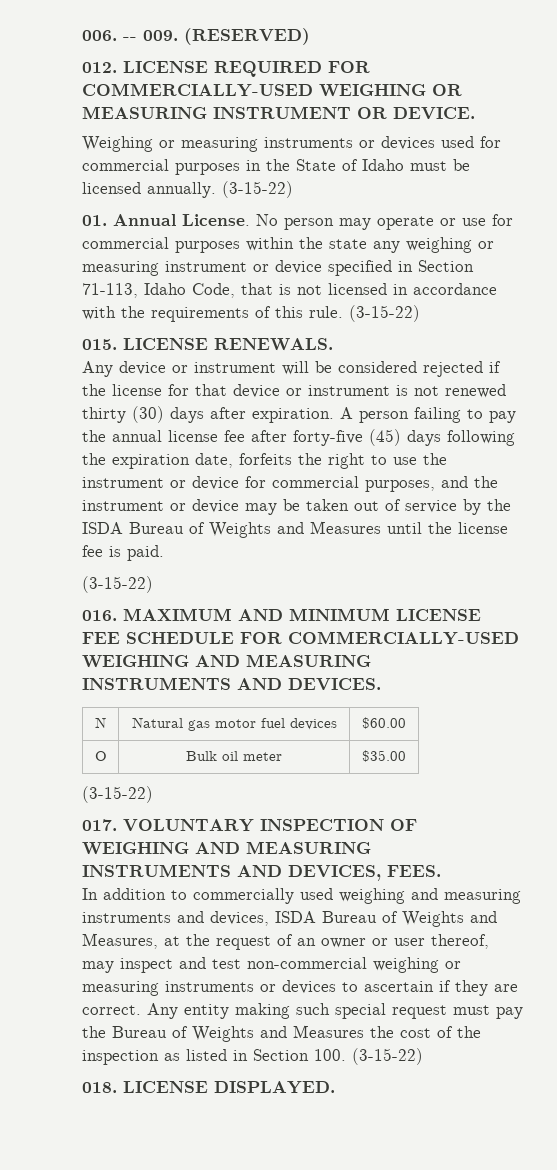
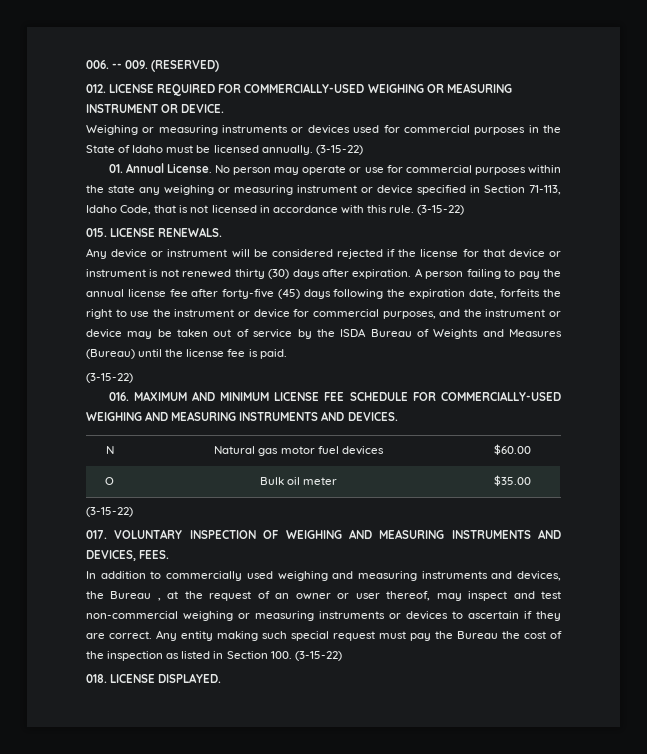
- No person may operate or use for commercial purposes within the state any weighing or measuring instrument or device specified in Section 71-113, Idaho Code, that is not licensed in accordance with the requirements of this rule.
+ No person may operate or use for commercial purposes within the state any weighing or measuring instrument or device specified in Section 71-113, Idaho Code, that is not licensed in accordance with this rule.
- A person failing to pay the annual license fee after forty-five (45) days following the expiration date, forfeits the right to use the instrument or device for commercial purposes, and the instrument or device may be taken out of service by the ISDA Bureau of Weights and Measures until the license fee is paid.
+ A person failing to pay the annual license fee after forty-five (45) days following the expiration date, forfeits the right to use the instrument or device for commercial purposes, and the instrument or device may be taken out of service by the ISDA Bureau of Weights and Measures (Bureau) until the license fee is paid.
- In addition to commercially used weighing and measuring instruments and devices, ISDA Bureau of Weights and Measures, at the request of an owner or user thereof, may inspect and test non-commercial weighing or measuring instruments or devices to ascertain if they are correct.
+ In addition to commercially used weighing and measuring instruments and devices, the Bureau , at the request of an owner or user thereof, may inspect and test non-commercial weighing or measuring instruments or devices to ascertain if they are correct.
- Any entity making such special request must pay the Bureau of Weights and Measures the cost of the inspection as listed in Section 100. (3-15-22)
+ Any entity making such special request must pay the Bureau the cost of the inspection as listed in Section 100. (3-15-22)

